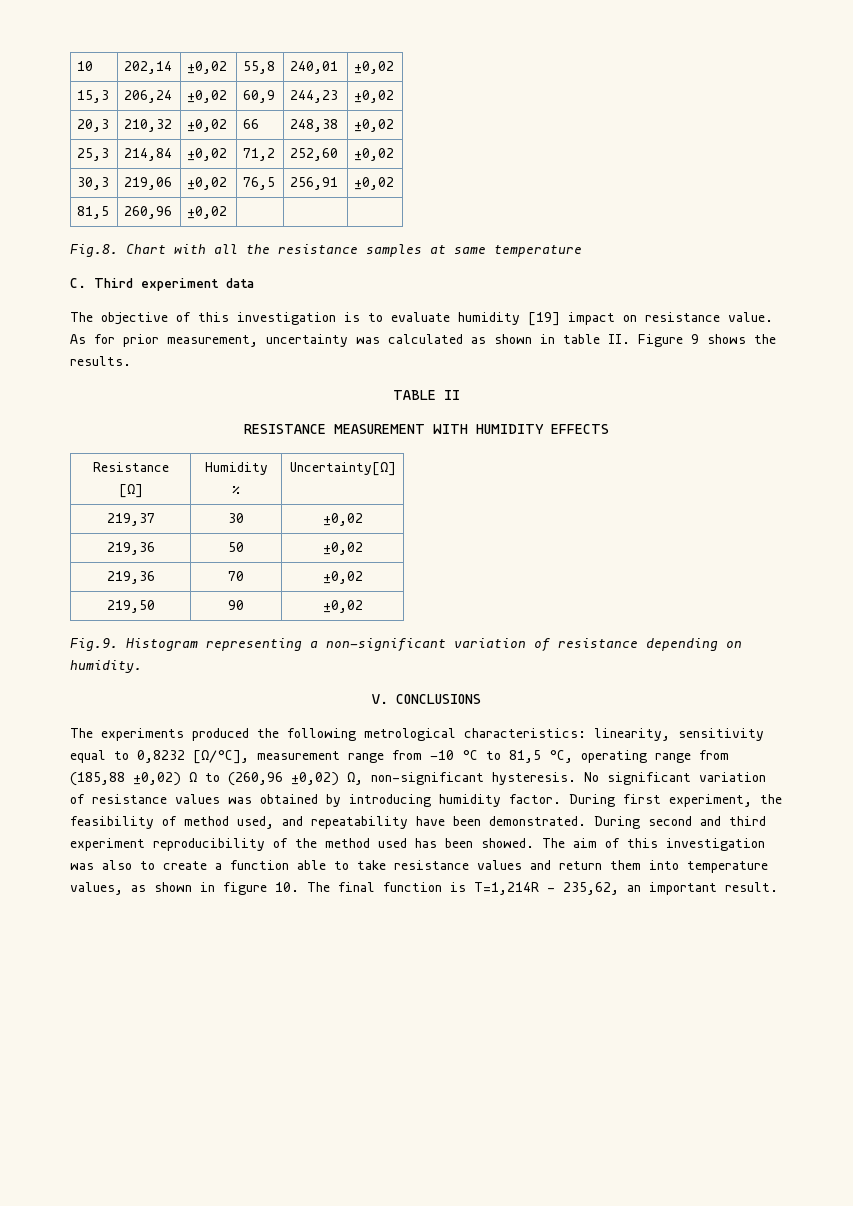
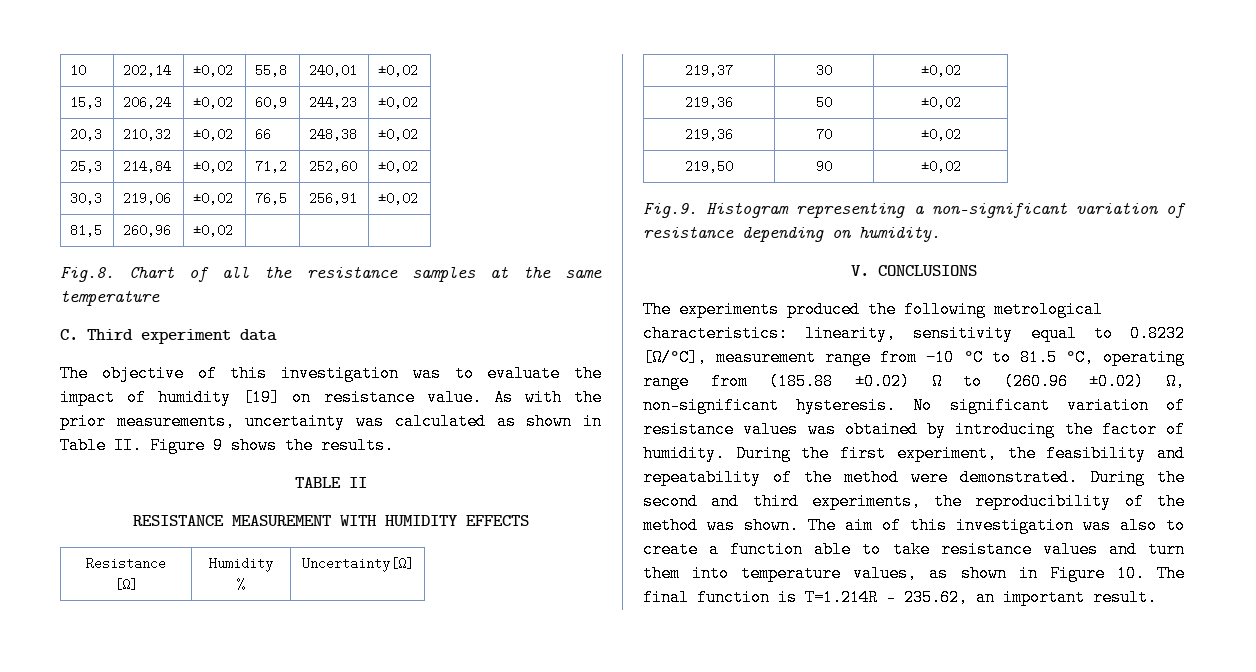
- Fig.8. Chart with all the resistance samples at same temperature
+ Fig.8. Chart of all the resistance samples at the same temperature
- The objective of this investigation is to evaluate humidity [19] impact on resistance value.
+ The objective of this investigation was to evaluate the impact of humidity [19] on resistance value.
- As for prior measurement, uncertainty was calculated as shown in table II. Figure 9 shows the results.
+ As with the prior measurements, uncertainty was calculated as shown in Table II. Figure 9 shows the results.
- The experiments produced the following metrological characteristics: linearity, sensitivity equal to 0,8232 [Ω/°C], measurement range from −10 °C to 81,5 °C, operating range from (185,88 ±0,02) Ω to (260,96 ±0,02) Ω, non-significant hysteresis.
+ The experiments produced the following metrological characteristics: linearity, sensitivity equal to 0.8232 [Ω/°C], measurement range from −10 °C to 81.5 °C, operating range from (185.88 ±0.02) Ω to (260.96 ±0.02) Ω, non-significant hysteresis.
- No significant variation of resistance values was obtained by introducing humidity factor. During first experiment, the feasibility of method used, and repeatability have been demonstrated.
+ No significant variation of resistance values was obtained by introducing the factor of humidity. During the first experiment, the feasibility and repeatability of the method were demonstrated.
- During second and third experiment reproducibility of the method used has been showed.
+ During the second and third experiments, the reproducibility of the method was shown.
- The aim of this investigation was also to create a function able to take resistance values and return them into temperature values, as shown in figure 10. The final function is T=1,214R - 235,62, an important result.
+ The aim of this investigation was also to create a function able to take resistance values and turn them into temperature values, as shown in Figure 10. The final function is T=1.214R – 235.62, an important result.

